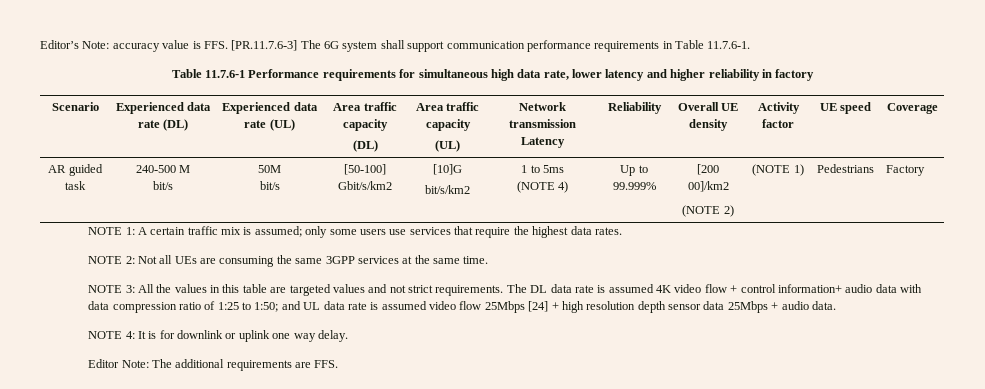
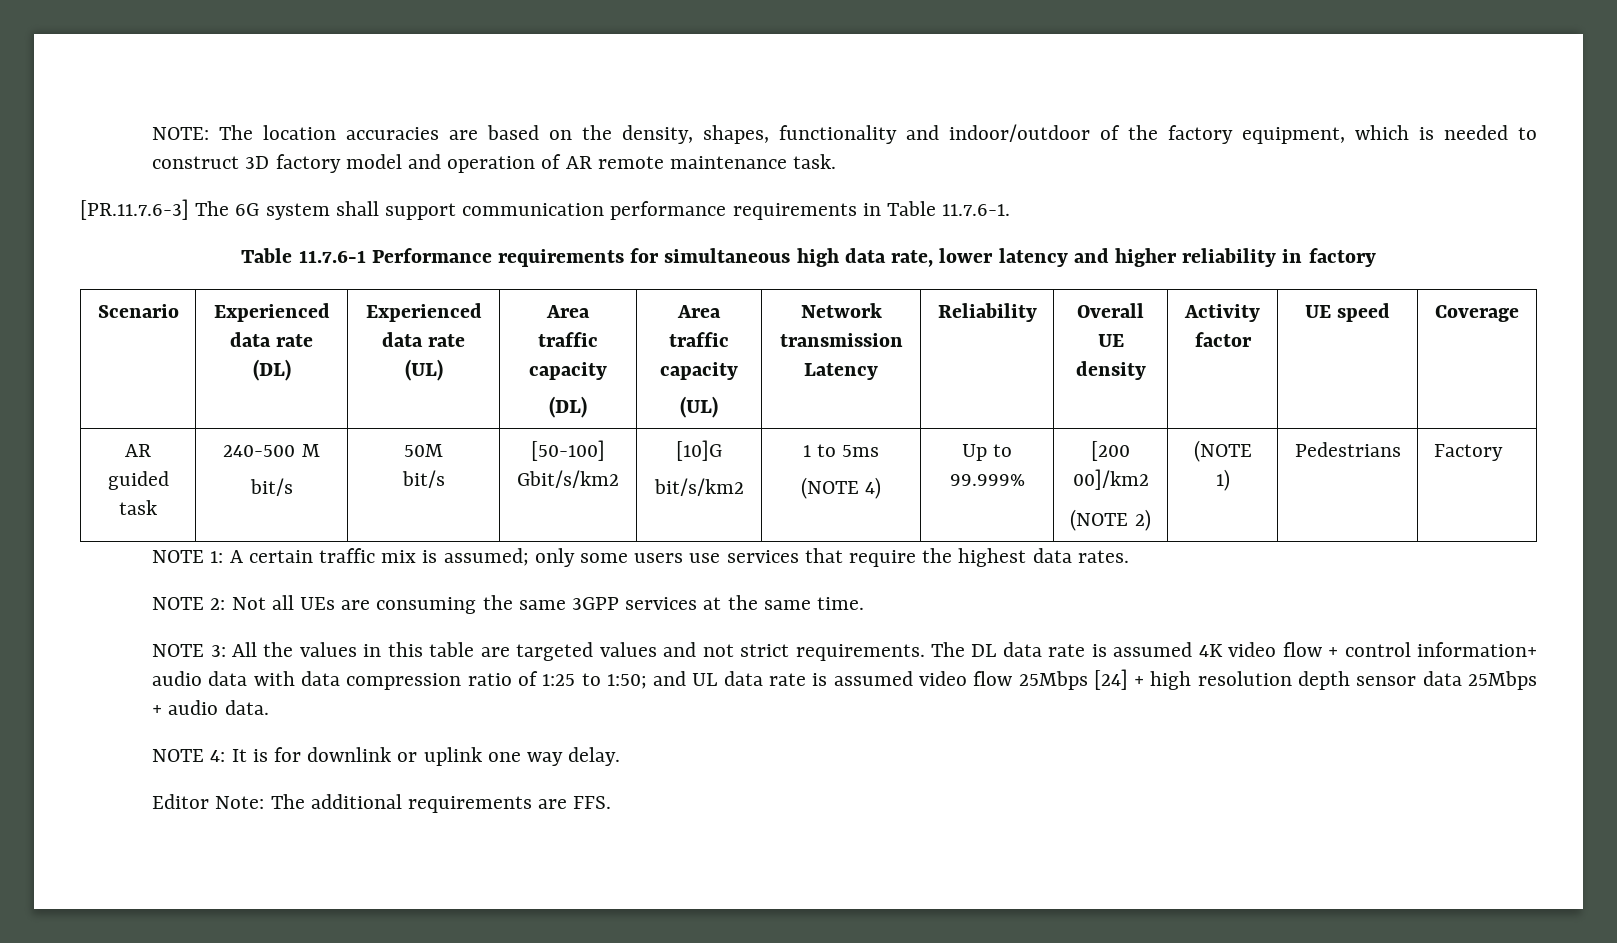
- Editor’s Note: accuracy value is FFS. [PR.11.7.6-3] The 6G system shall support communication performance requirements in Table 11.7.6-1.
+ NOTE: The location accuracies are based on the density, shapes, functionality and indoor/outdoor of the factory equipment, which is needed to construct 3D factory model and operation of AR remote maintenance task.
+ [PR.11.7.6-3] The 6G system shall support communication performance requirements in Table 11.7.6-1.

